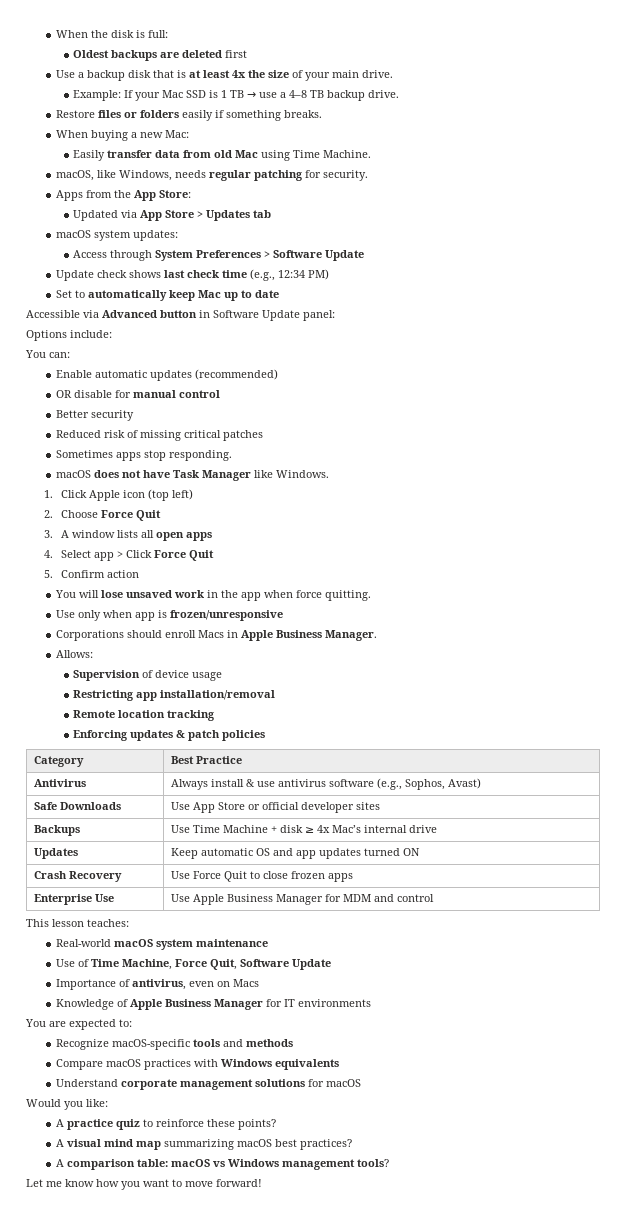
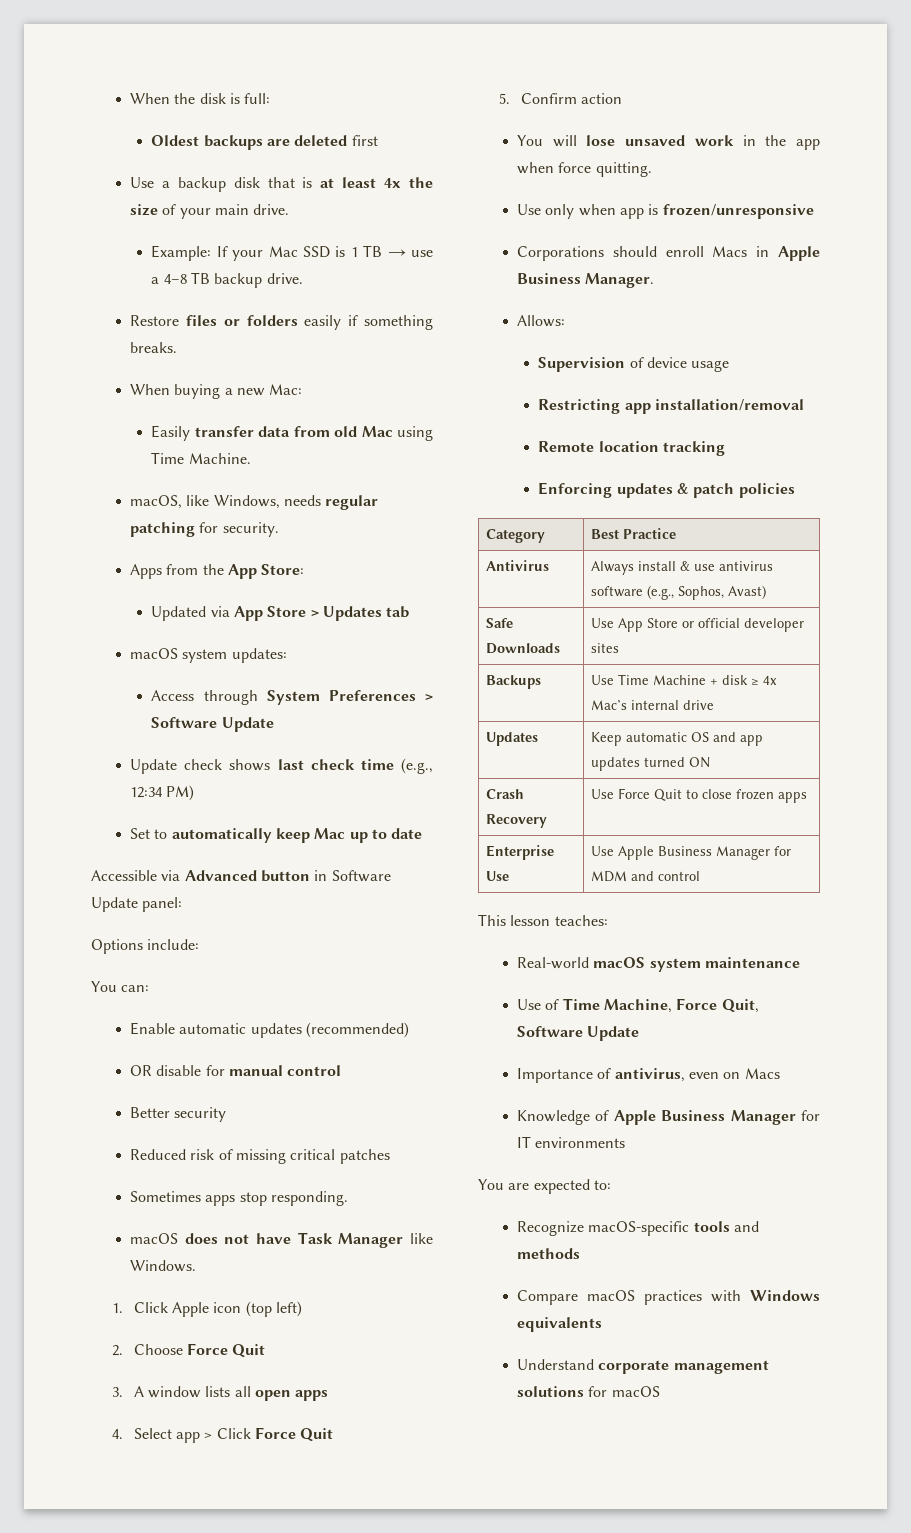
- Would you like:
- A practice quiz to reinforce these points?
- A visual mind map summarizing macOS best practices?
- A comparison table: macOS vs Windows management tools?
- Let me know how you want to move forward!

